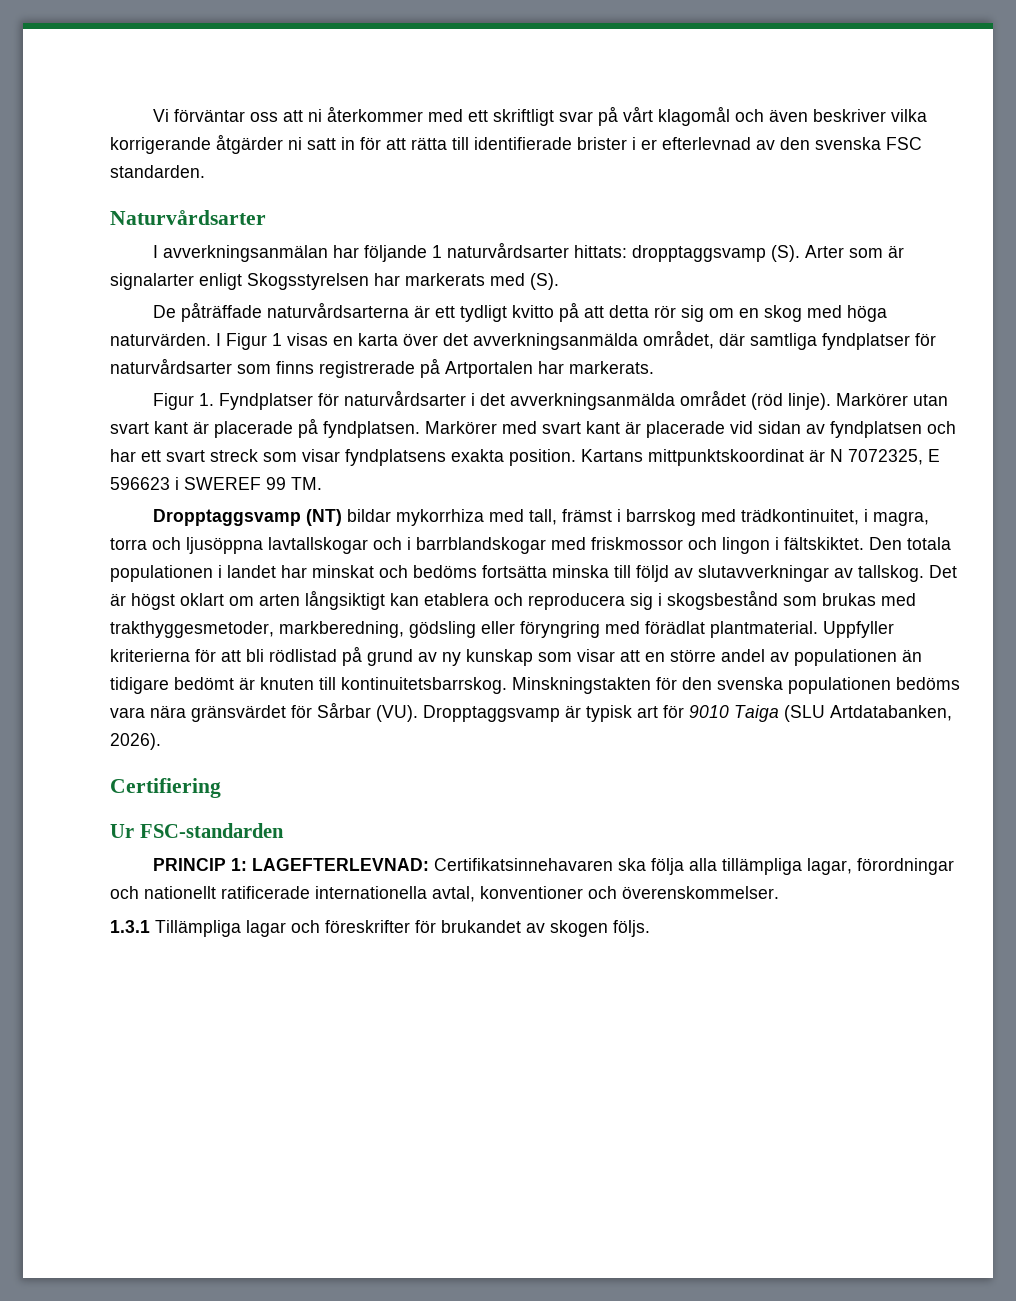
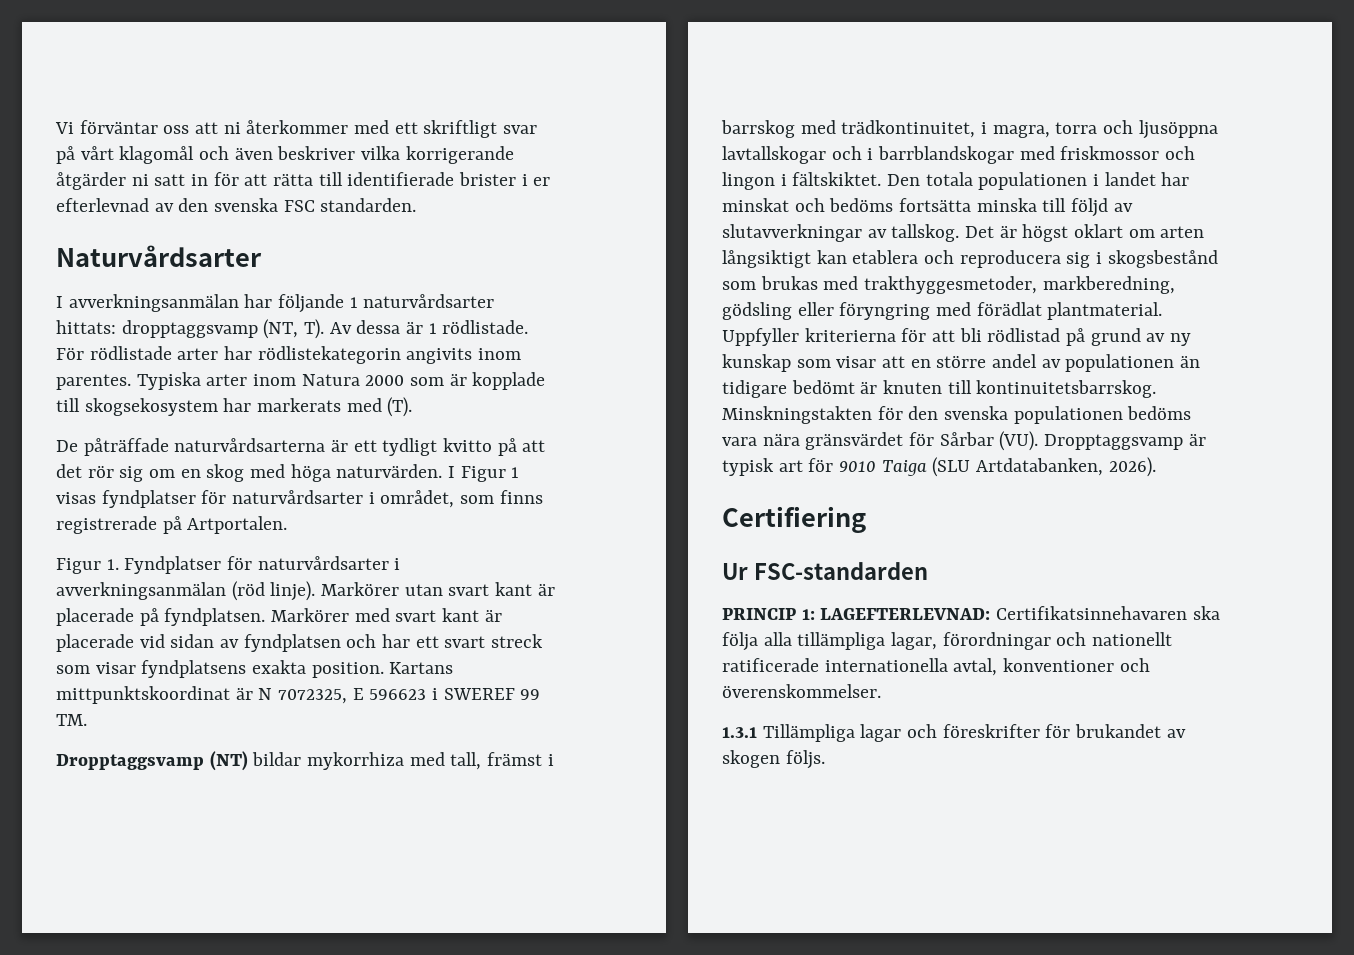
- I avverkningsanmälan har följande 1 naturvårdsarter hittats: dropptaggsvamp (S). Arter som är signalarter enligt Skogsstyrelsen har markerats med (S).
+ I avverkningsanmälan har följande 1 naturvårdsarter hittats: dropptaggsvamp (NT, T). Av dessa är 1 rödlistade. För rödlistade arter har rödlistekategorin angivits inom parentes. Typiska arter inom Natura 2000 som är kopplade till skogsekosystem har markerats med (T).
- De påträffade naturvårdsarterna är ett tydligt kvitto på att detta rör sig om en skog med höga naturvärden.
+ De påträffade naturvårdsarterna är ett tydligt kvitto på att det rör sig om en skog med höga naturvärden.
- I Figur 1 visas en karta över det avverkningsanmälda området, där samtliga fyndplatser för naturvårdsarter som finns registrerade på Artportalen har markerats.
+ I Figur 1 visas fyndplatser för naturvårdsarter i området, som finns registrerade på Artportalen.
- Figur 1. Fyndplatser för naturvårdsarter i det avverkningsanmälda området (röd linje).
+ Figur 1. Fyndplatser för naturvårdsarter i avverkningsanmälan (röd linje).

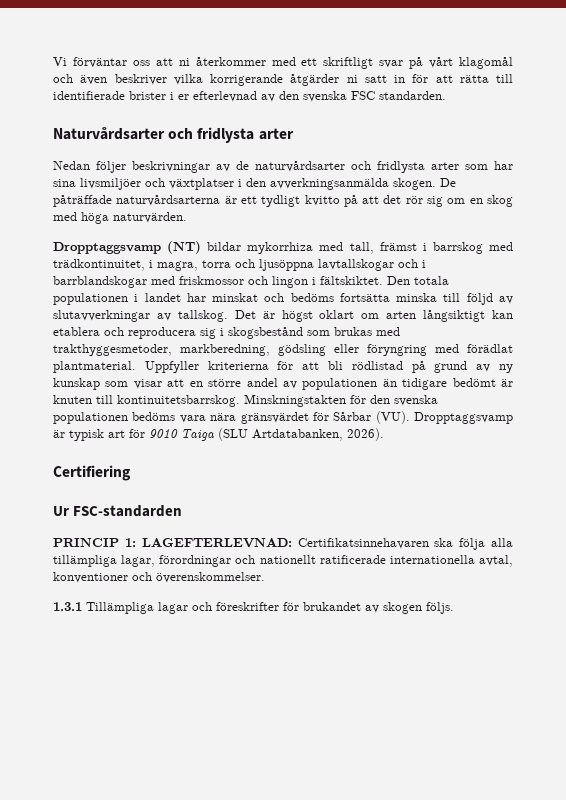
- Naturvårdsarter
- I avverkningsanmälan har följande 1 naturvårdsarter hittats: dropptaggsvamp (NT, T). Av dessa är 1 rödlistade. För rödlistade arter har rödlistekategorin angivits inom parentes. Typiska arter inom Natura 2000 som är kopplade till skogsekosystem har markerats med (T).
- De påträffade naturvårdsarterna är ett tydligt kvitto på att det rör sig om en skog med höga naturvärden. I Figur 1 visas fyndplatser för naturvårdsarter i området, som finns registrerade på Artportalen.
- Figur 1. Fyndplatser för naturvårdsarter i avverkningsanmälan (röd linje). Markörer utan svart kant är placerade på fyndplatsen. Markörer med svart kant är placerade vid sidan av fyndplatsen och har ett svart streck som visar fyndplatsens exakta position. Kartans mittpunktskoordinat är N 7072325, E 596623 i SWEREF 99 TM.
+ Naturvårdsarter och fridlysta arter
+ Nedan följer beskrivningar av de naturvårdsarter och fridlysta arter som har sina livsmiljöer och växtplatser i den avverkningsanmälda skogen. De påträffade naturvårdsarterna är ett tydligt kvitto på att det rör sig om en skog med höga naturvärden.

